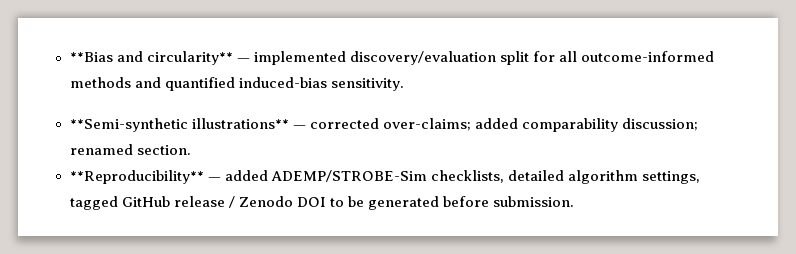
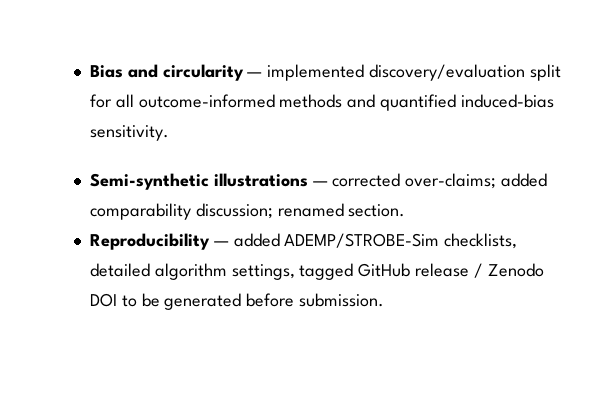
- **Bias and circularity** — implemented discovery/evaluation split for all outcome-informed methods and quantified induced-bias sensitivity.
+ Bias and circularity — implemented discovery/evaluation split for all outcome-informed methods and quantified induced-bias sensitivity.
- **Semi-synthetic illustrations** — corrected over-claims; added comparability discussion; renamed section.
+ Semi-synthetic illustrations — corrected over-claims; added comparability discussion; renamed section.
- **Reproducibility** — added ADEMP/STROBE-Sim checklists, detailed algorithm settings, tagged GitHub release / Zenodo DOI to be generated before submission.
+ Reproducibility — added ADEMP/STROBE-Sim checklists, detailed algorithm settings, tagged GitHub release / Zenodo DOI to be generated before submission.

